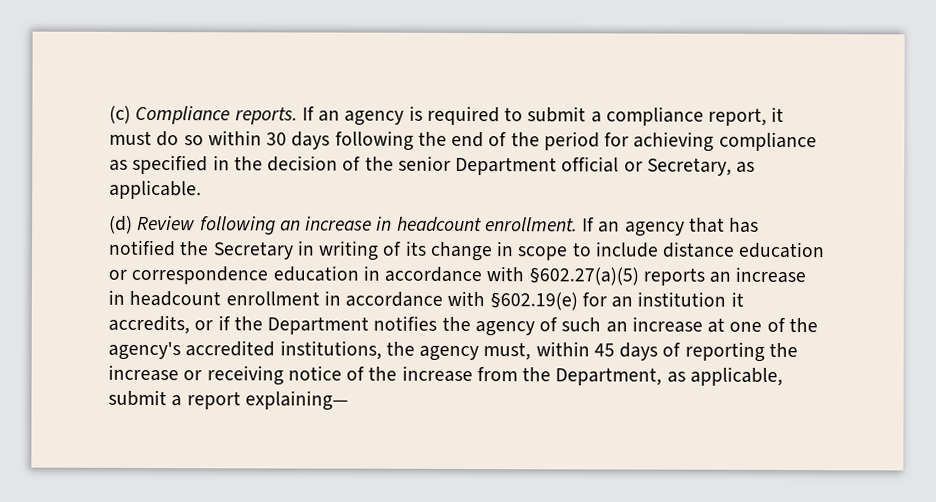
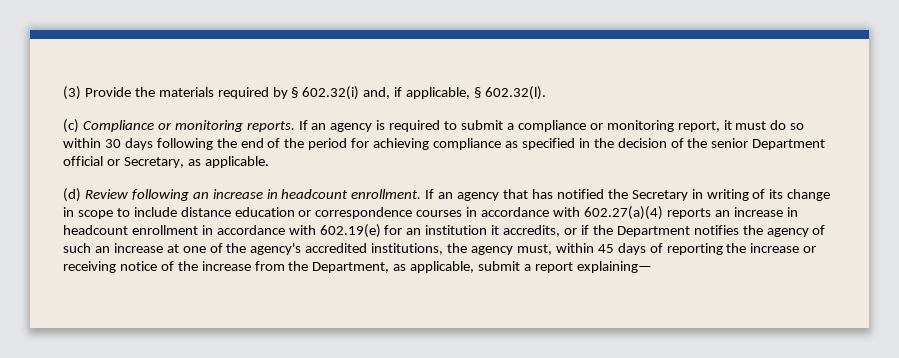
- (c) Compliance reports.
+ (3) Provide the materials required by § 602.32(i) and, if applicable, § 602.32(l).
+ (c) Compliance or monitoring reports.
- If an agency is required to submit a compliance report, it must do so within 30 days following the end of the period for achieving compliance as specified in the decision of the senior Department official or Secretary, as applicable.
+ If an agency is required to submit a compliance or monitoring report, it must do so within 30 days following the end of the period for achieving compliance as specified in the decision of the senior Department official or Secretary, as applicable.
- If an agency that has notified the Secretary in writing of its change in scope to include distance education or correspondence education in accordance with §602.27(a)(5) reports an increase in headcount enrollment in accordance with §602.19(e) for an institution it accredits, or if the Department notifies the agency of such an increase at one of the agency's accredited institutions, the agency must, within 45 days of reporting the increase or receiving notice of the increase from the Department, as applicable, submit a report explaining—
+ If an agency that has notified the Secretary in writing of its change in scope to include distance education or correspondence courses in accordance with 602.27(a)(4) reports an increase in headcount enrollment in accordance with 602.19(e) for an institution it accredits, or if the Department notifies the agency of such an increase at one of the agency's accredited institutions, the agency must, within 45 days of reporting the increase or receiving notice of the increase from the Department, as applicable, submit a report explaining—

